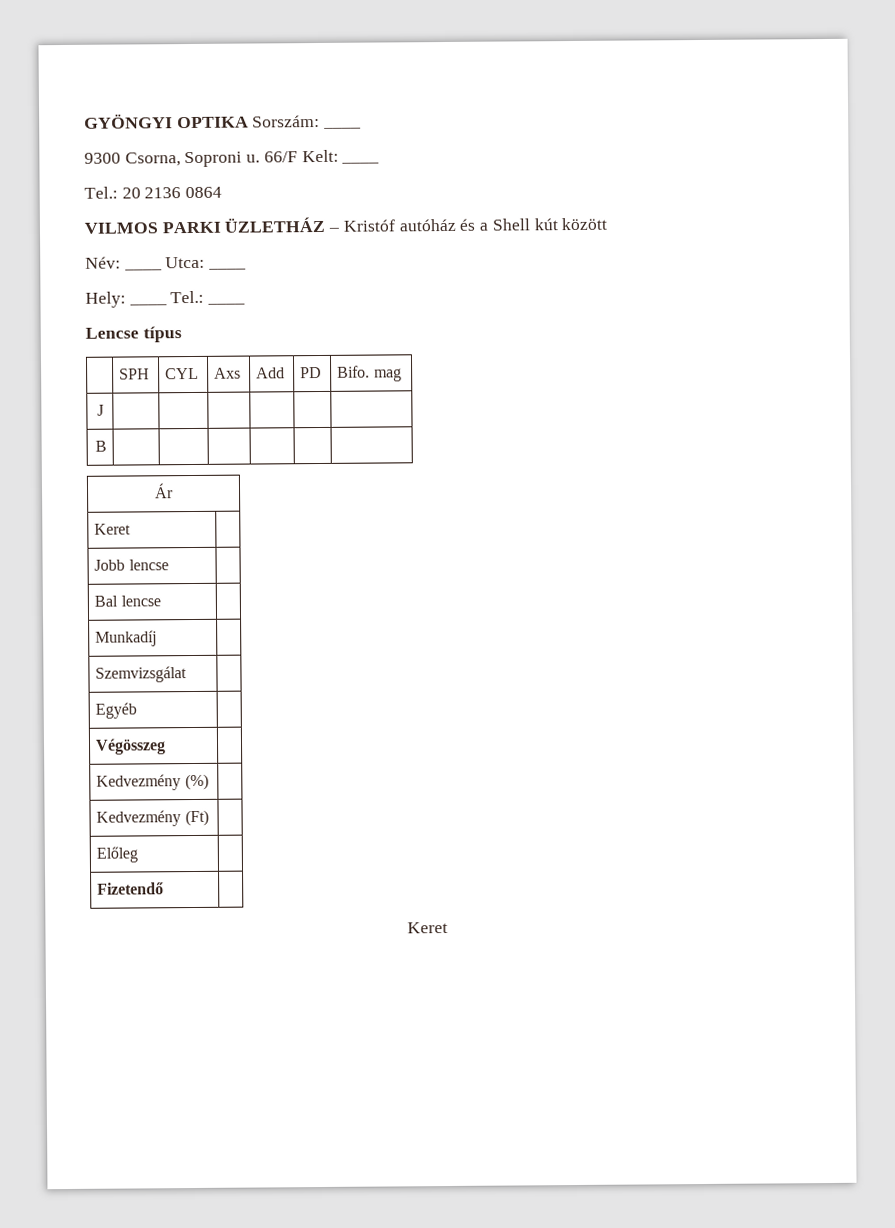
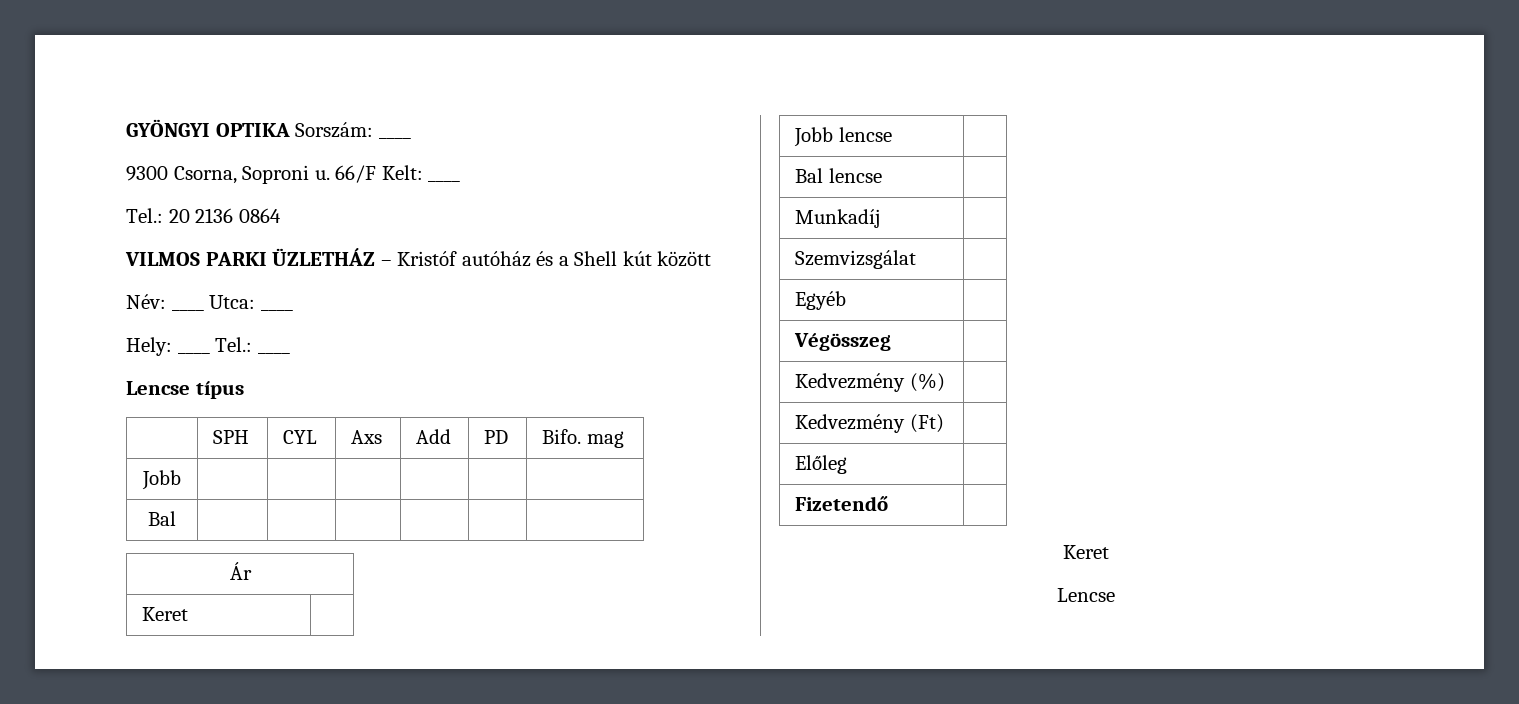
- J | | | | | |
- B | | | | | |
+ Jobb | | | | | |
+ Bal | | | | | |
  Fizetendő |
  Keret
+ Lencse

